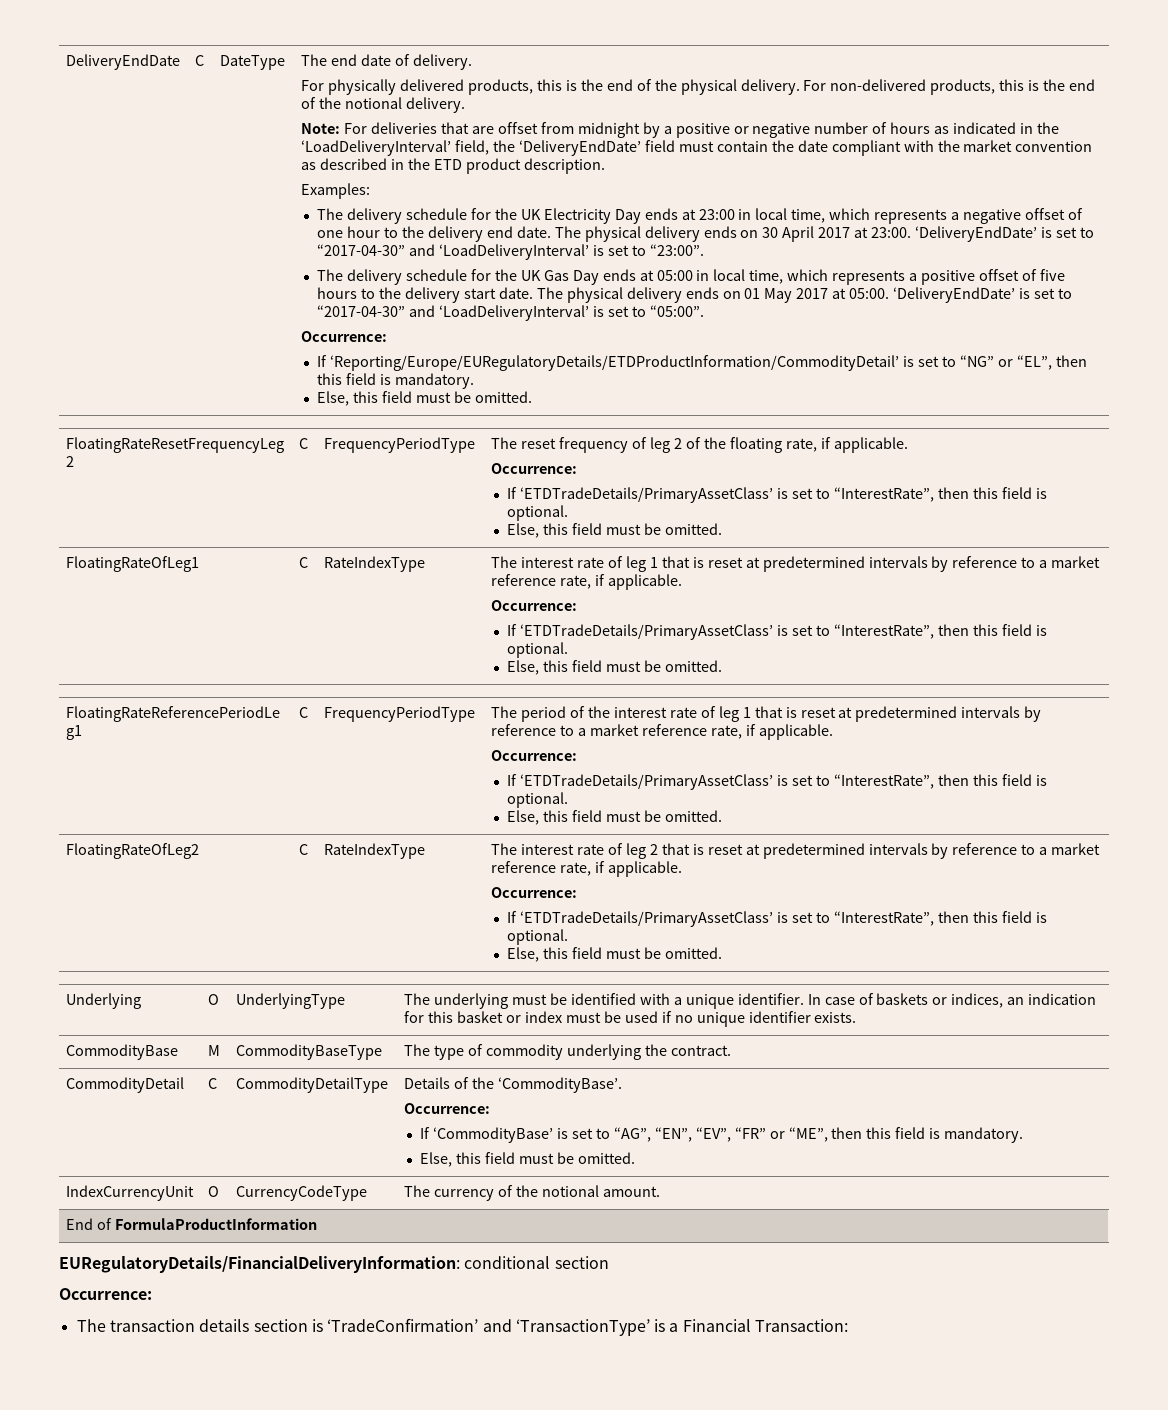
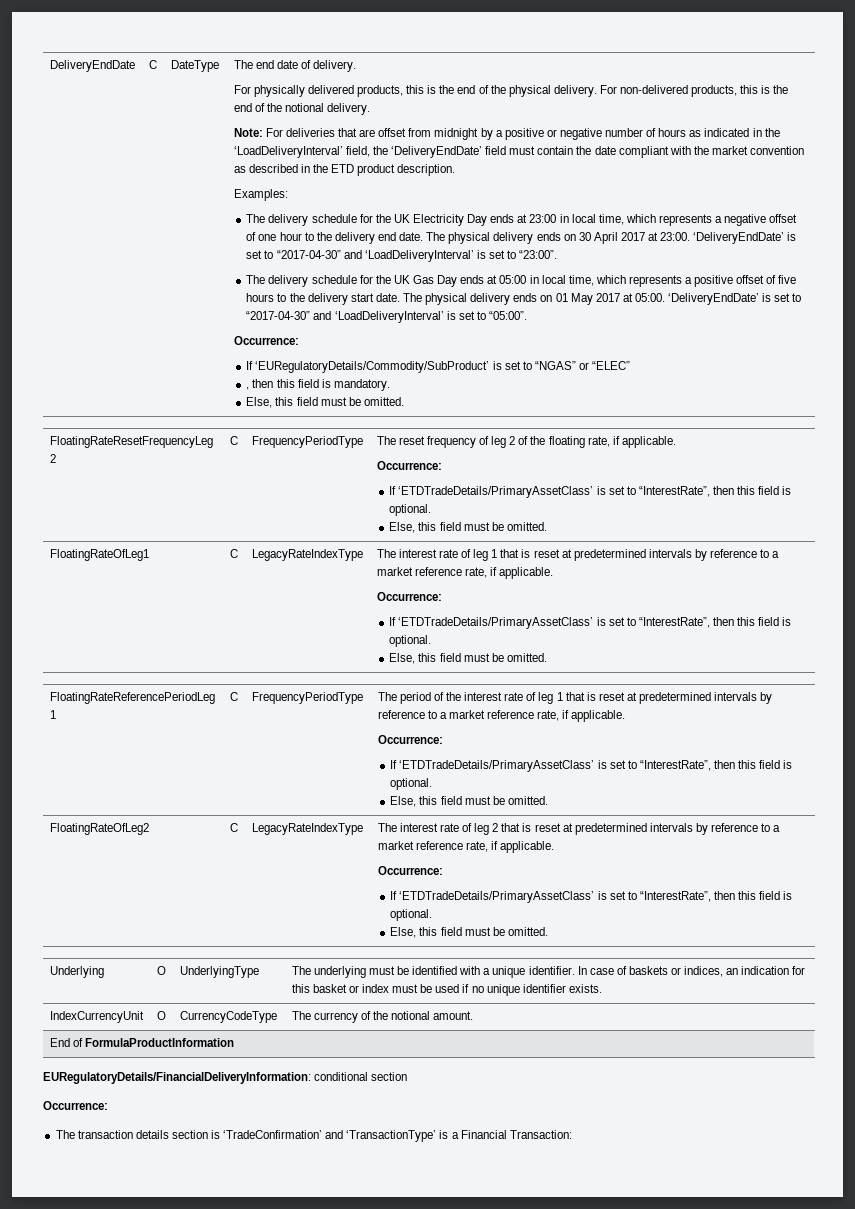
- If ‘Reporting/Europe/EURegulatoryDetails/ETDProductInformation/CommodityDetail’ is set to “NG” or “EL”, then this field is mandatory.
+ If ‘EURegulatoryDetails/Commodity/SubProduct’ is set to “NGAS” or “ELEC”
+ , then this field is mandatory.
- FloatingRateOfLeg1 | C | RateIndexType
+ FloatingRateOfLeg1 | C | LegacyRateIndexType
- FloatingRateOfLeg2 | C | RateIndexType
+ FloatingRateOfLeg2 | C | LegacyRateIndexType
- CommodityBase | M | CommodityBaseType | The type of commodity underlying the contract.
- CommodityDetail | C | CommodityDetailType | Details of the ‘CommodityBase’.
- Occurrence:
- If ‘CommodityBase’ is set to “AG”, “EN”, “EV”, “FR” or “ME”, then this field is mandatory.
- Else, this field must be omitted.

